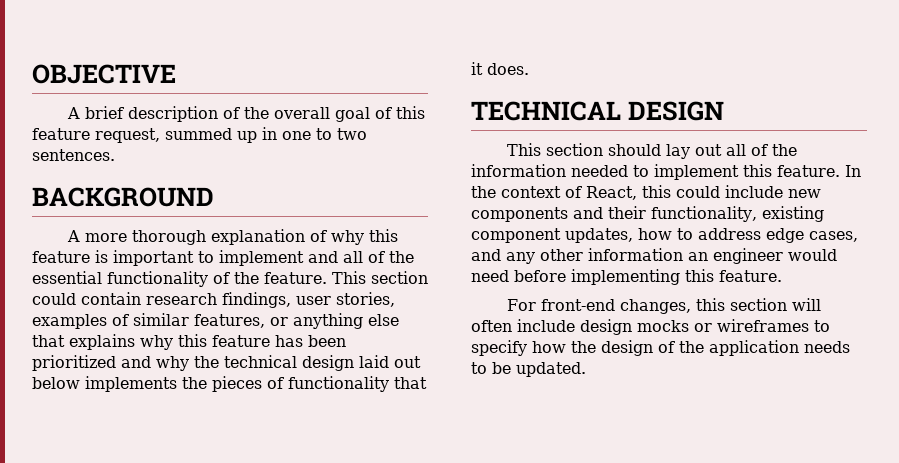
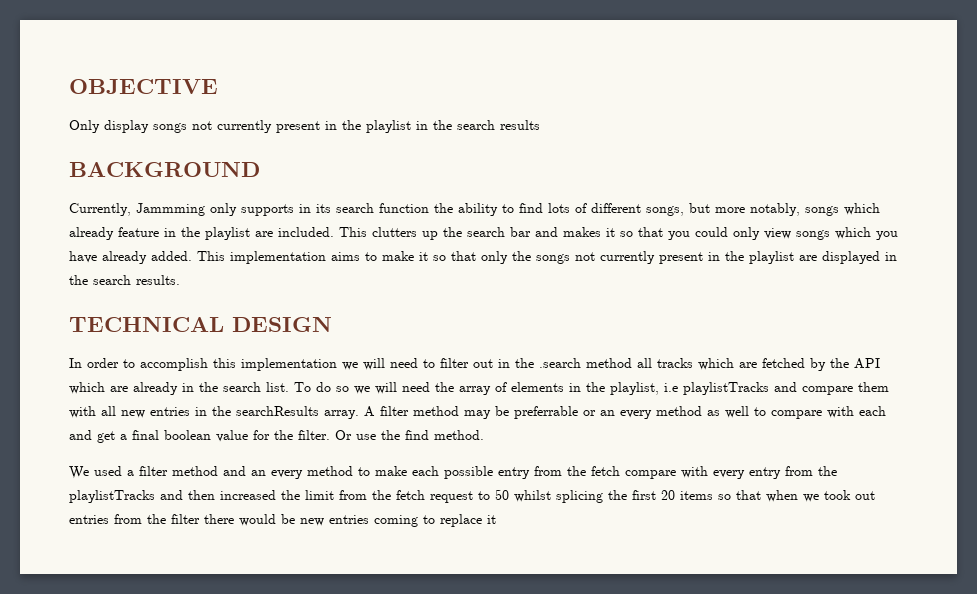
- A brief description of the overall goal of this feature request, summed up in one to two sentences.
+ Only display songs not currently present in the playlist in the search results
  BACKGROUND
- A more thorough explanation of why this feature is important to implement and all of the essential functionality of the feature. This section could contain research findings, user stories, examples of similar features, or anything else that explains why this feature has been prioritized and why the technical design laid out below implements the pieces of functionality that it does.
+ Currently, Jammming only supports in its search function the ability to find lots of different songs, but more notably, songs which already feature in the playlist are included. This clutters up the search bar and makes it so that you could only view songs which you have already added. This implementation aims to make it so that only the songs not currently present in the playlist are displayed in the search results.
  TECHNICAL DESIGN
- This section should lay out all of the information needed to implement this feature. In the context of React, this could include new components and their functionality, existing component updates, how to address edge cases, and any other information an engineer would need before implementing this feature.
- For front-end changes, this section will often include design mocks or wireframes to specify how the design of the application needs to be updated.
+ In order to accomplish this implementation we will need to filter out in the .search method all tracks which are fetched by the API which are already in the search list. To do so we will need the array of elements in the playlist, i.e playlistTracks and compare them with all new entries in the searchResults array. A filter method may be preferrable or an every method as well to compare with each and get a final boolean value for the filter. Or use the find method.
+ We used a filter method and an every method to make each possible entry from the fetch compare with every entry from the playlistTracks and then increased the limit from the fetch request to 50 whilst splicing the first 20 items so that when we took out entries from the filter there would be new entries coming to replace it

